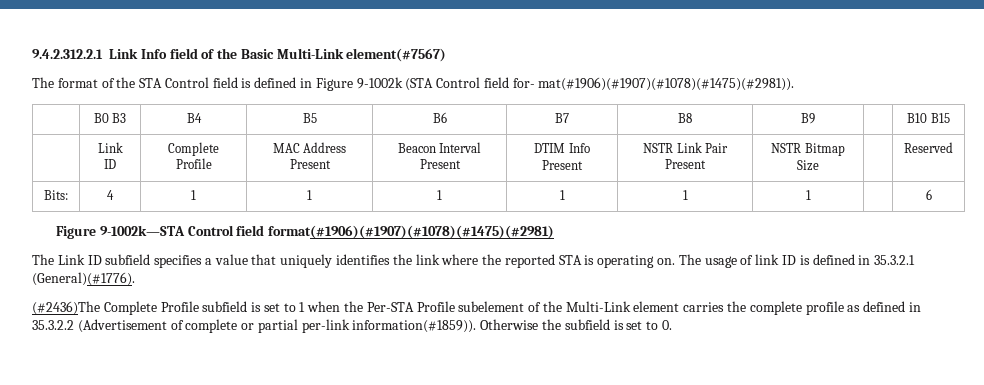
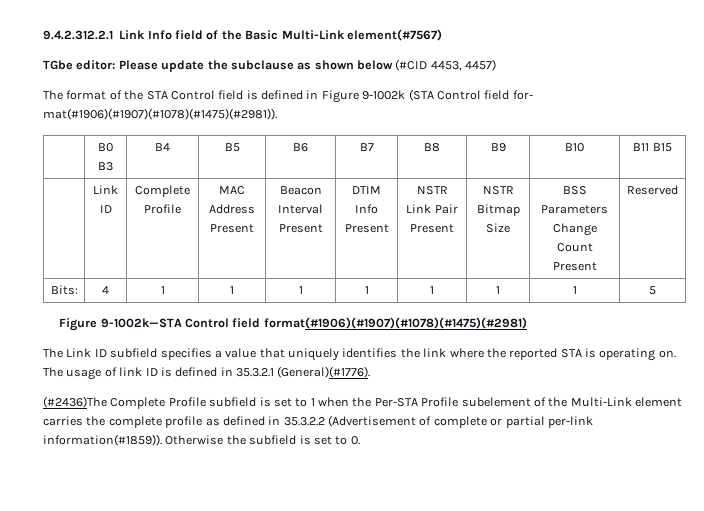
+ TGbe editor: Please update the subclause as shown below (#CID 4453, 4457)
- | B0 B3 | B4 | B5 | B6 | B7 | B8 | B9 | | B10 B15
+ | B0 B3 | B4 | B5 | B6 | B7 | B8 | B9 | B10 | B11 B15
- | Link ID | Complete Profile | MAC Address Present | Beacon Interval Present | DTIM Info Present | NSTR Link Pair Present | NSTR Bitmap Size | | Reserved
+ | Link ID | Complete Profile | MAC Address Present | Beacon Interval Present | DTIM Info Present | NSTR Link Pair Present | NSTR Bitmap Size | BSS Parameters Change Count Present | Reserved
- Bits: | 4 | 1 | 1 | 1 | 1 | 1 | 1 | | 6
+ Bits: | 4 | 1 | 1 | 1 | 1 | 1 | 1 | 1 | 5

